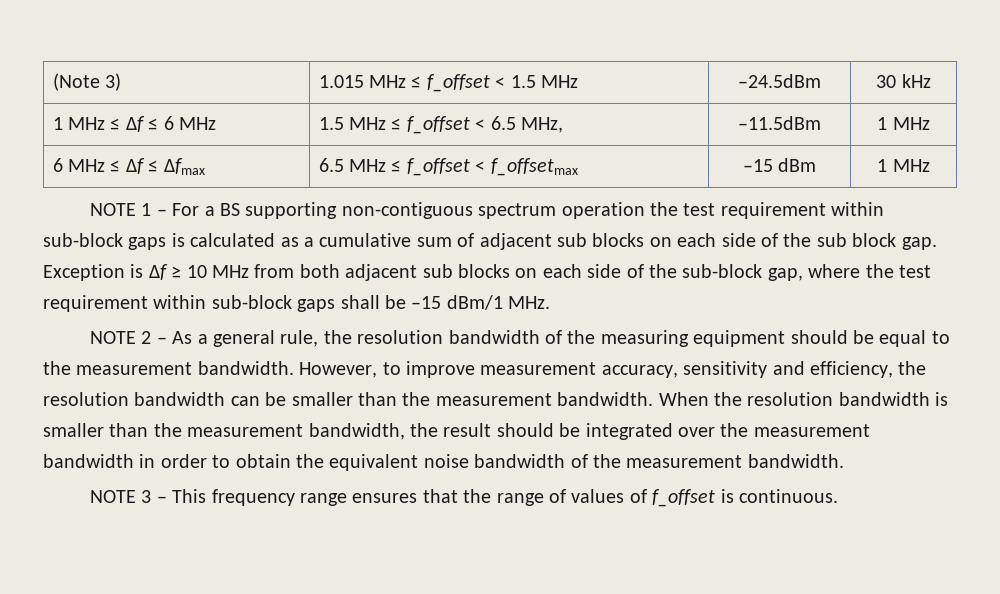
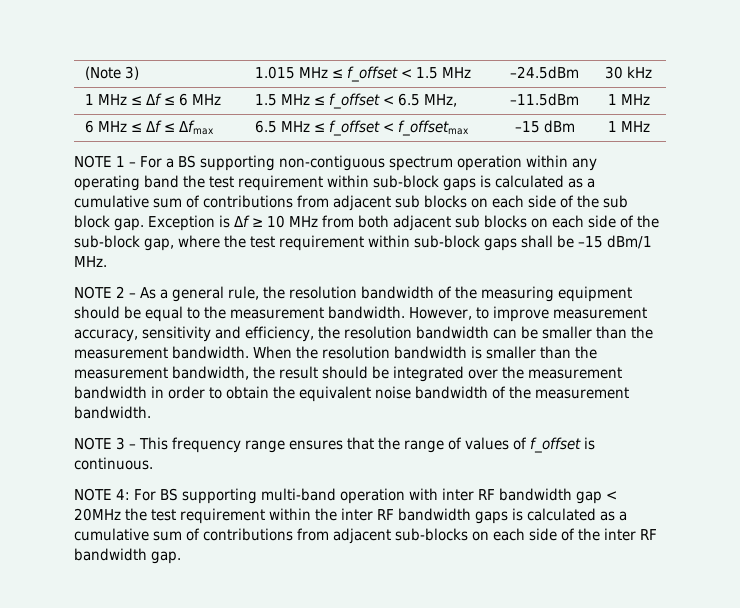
- NOTE 1 – For a BS supporting non-contiguous spectrum operation the test requirement within sub-block gaps is calculated as a cumulative sum of adjacent sub blocks on each side of the sub block gap.
+ NOTE 1 – For a BS supporting non-contiguous spectrum operation within any operating band the test requirement within sub-block gaps is calculated as a cumulative sum of contributions from adjacent sub blocks on each side of the sub block gap.
+ NOTE 4: For BS supporting multi-band operation with inter RF bandwidth gap < 20MHz the test requirement within the inter RF bandwidth gaps is calculated as a cumulative sum of contributions from adjacent sub-blocks on each side of the inter RF bandwidth gap.

